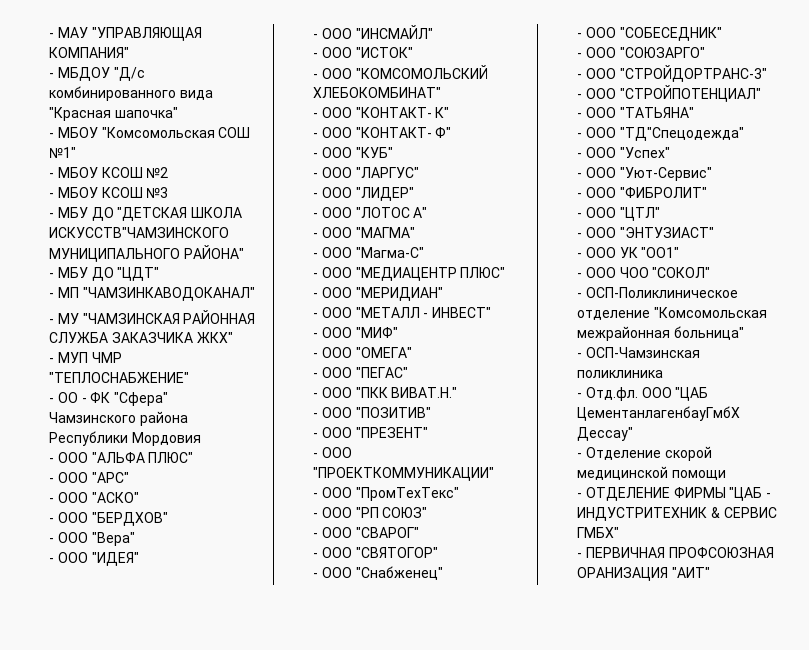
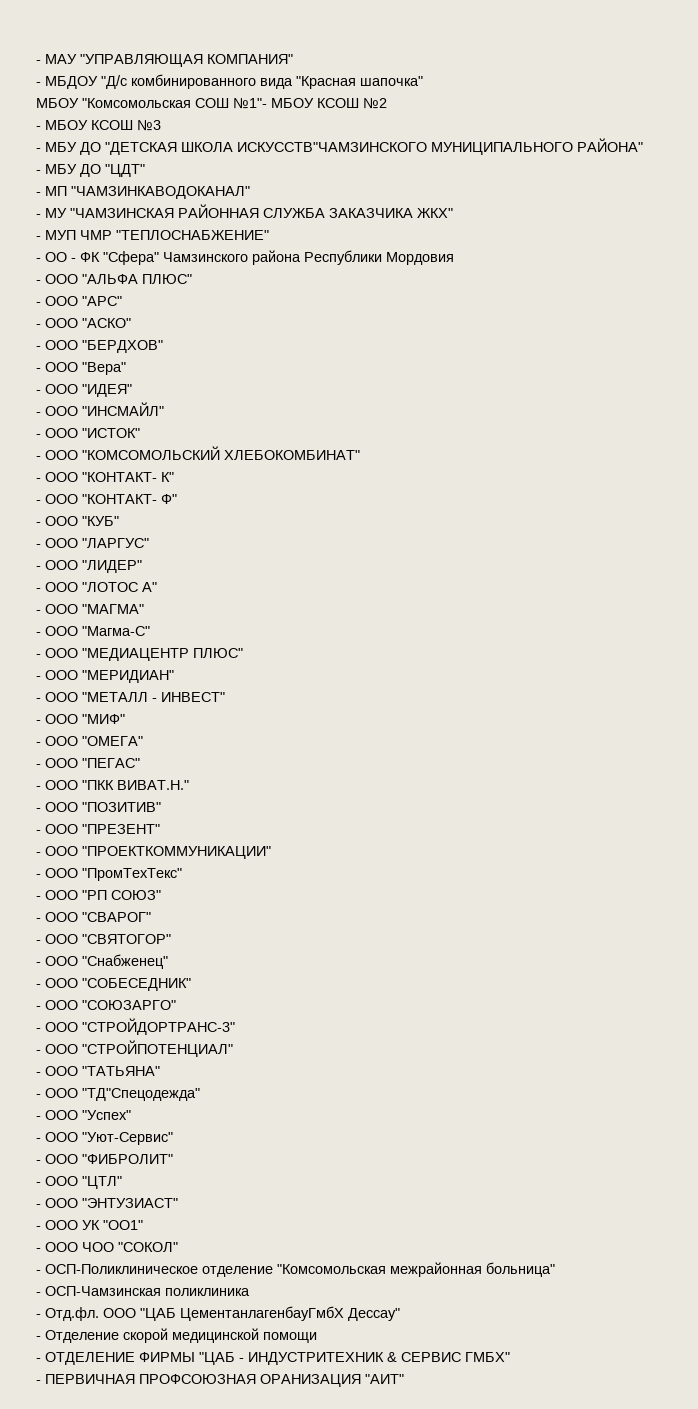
- - МБОУ "Комсомольская СОШ №1"
- - МБОУ КСОШ №2
+ МБОУ "Комсомольская СОШ №1"- МБОУ КСОШ №2

